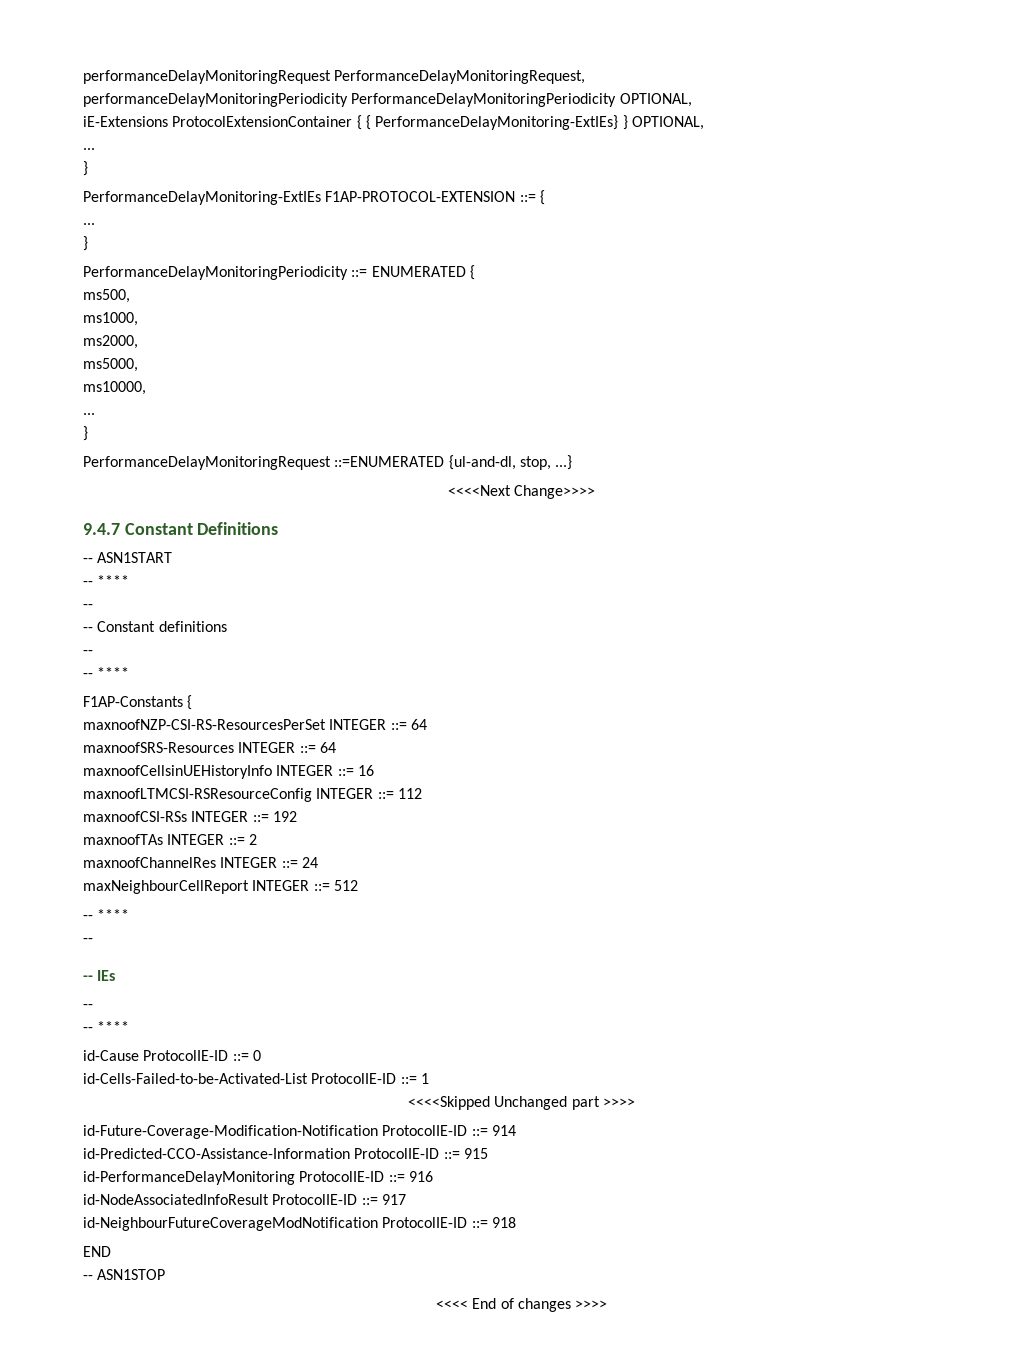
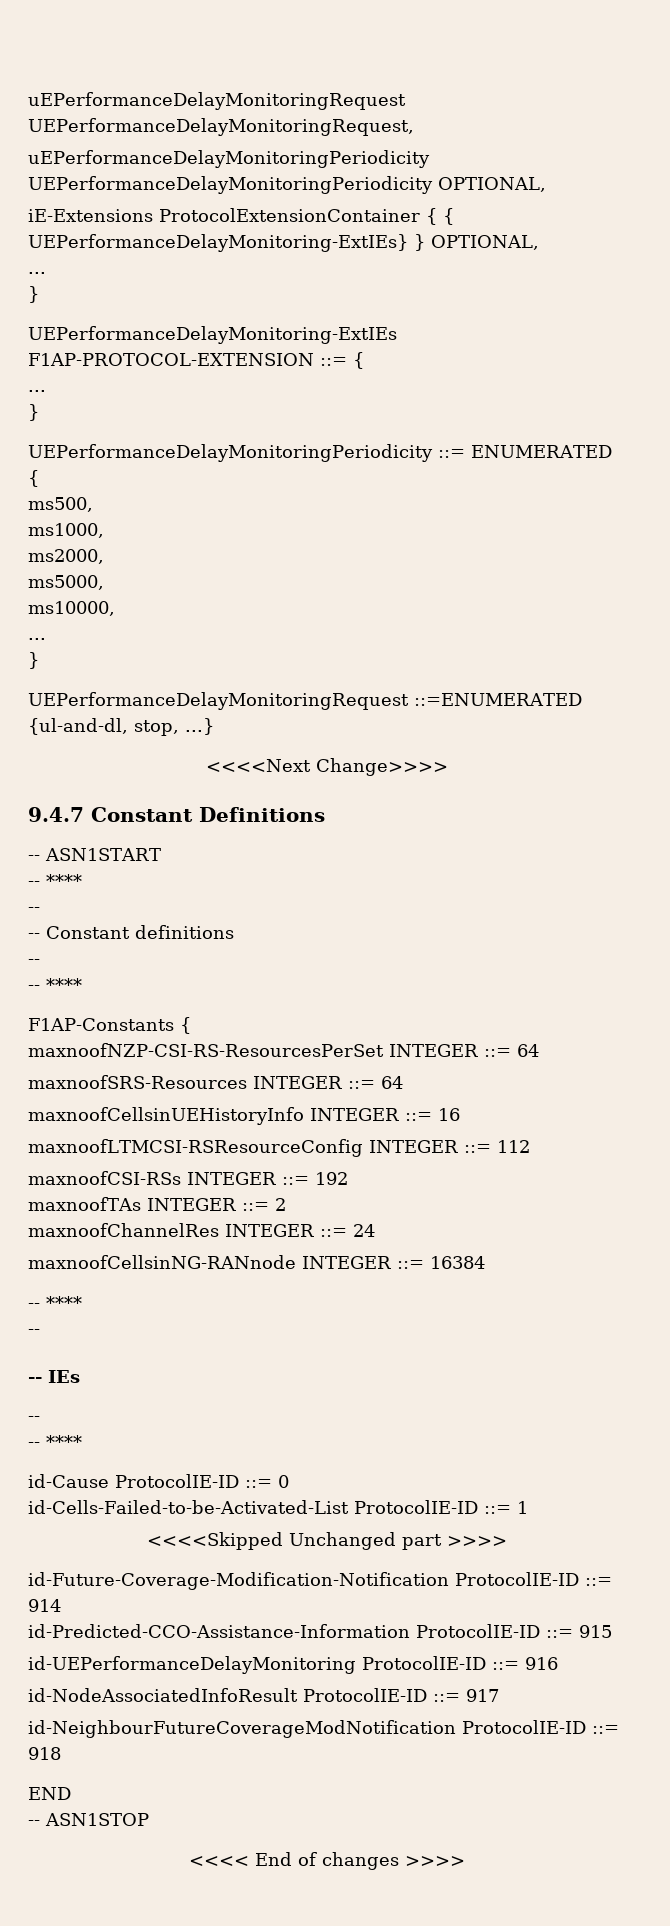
- performanceDelayMonitoringRequest PerformanceDelayMonitoringRequest,
- performanceDelayMonitoringPeriodicity PerformanceDelayMonitoringPeriodicity OPTIONAL,
+ uEPerformanceDelayMonitoringRequest UEPerformanceDelayMonitoringRequest,
+ uEPerformanceDelayMonitoringPeriodicity UEPerformanceDelayMonitoringPeriodicity OPTIONAL,
- iE-Extensions ProtocolExtensionContainer { { PerformanceDelayMonitoring-ExtIEs} } OPTIONAL,
+ iE-Extensions ProtocolExtensionContainer { { UEPerformanceDelayMonitoring-ExtIEs} } OPTIONAL,
- PerformanceDelayMonitoring-ExtIEs F1AP-PROTOCOL-EXTENSION ::= {
+ UEPerformanceDelayMonitoring-ExtIEs F1AP-PROTOCOL-EXTENSION ::= {
- PerformanceDelayMonitoringPeriodicity ::= ENUMERATED {
+ UEPerformanceDelayMonitoringPeriodicity ::= ENUMERATED {
- PerformanceDelayMonitoringRequest ::=ENUMERATED {ul-and-dl, stop, ...}
+ UEPerformanceDelayMonitoringRequest ::=ENUMERATED {ul-and-dl, stop, ...}
- maxNeighbourCellReport INTEGER ::= 512
+ maxnoofCellsinNG-RANnode INTEGER ::= 16384
- id-PerformanceDelayMonitoring ProtocolIE-ID ::= 916
+ id-UEPerformanceDelayMonitoring ProtocolIE-ID ::= 916

